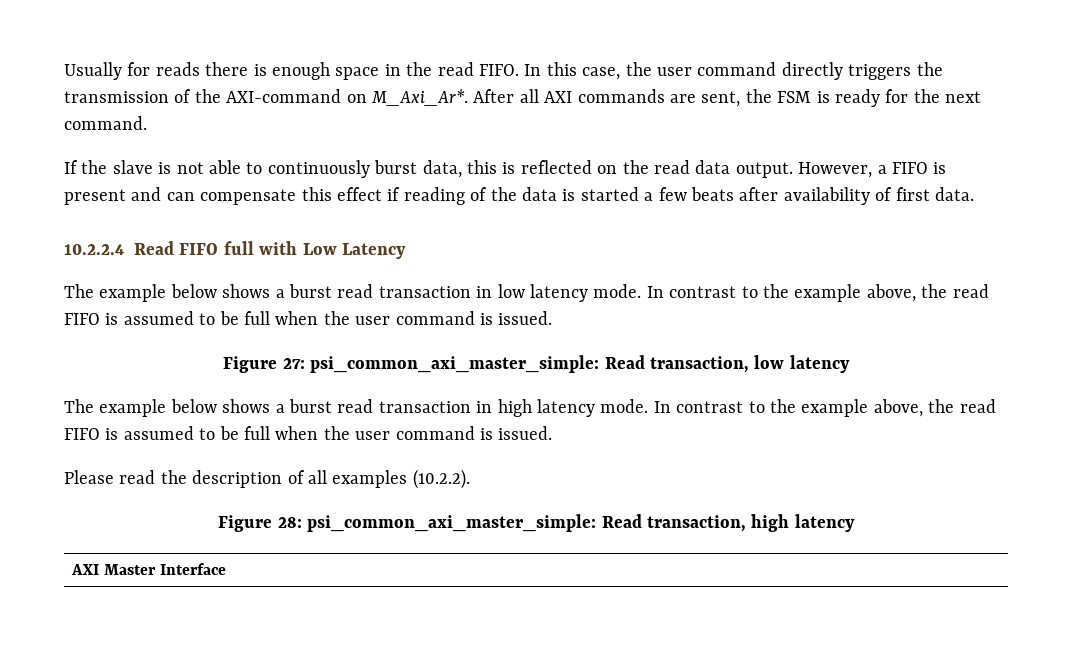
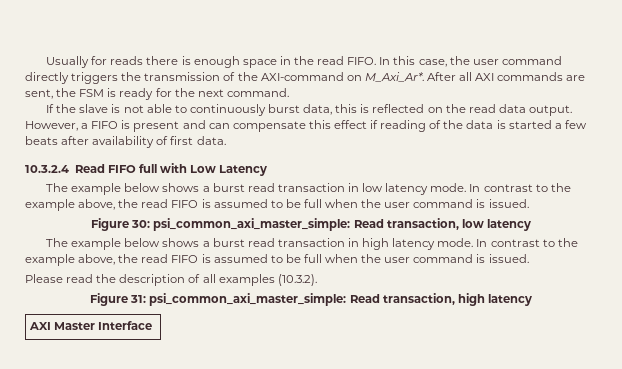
- 10.2.2.4 Read FIFO full with Low Latency
+ 10.3.2.4 Read FIFO full with Low Latency
- Figure 27: psi_common_axi_master_simple: Read transaction, low latency
+ Figure 30: psi_common_axi_master_simple: Read transaction, low latency
- Please read the description of all examples (10.2.2).
- Figure 28: psi_common_axi_master_simple: Read transaction, high latency
+ Please read the description of all examples (10.3.2).
+ Figure 31: psi_common_axi_master_simple: Read transaction, high latency

